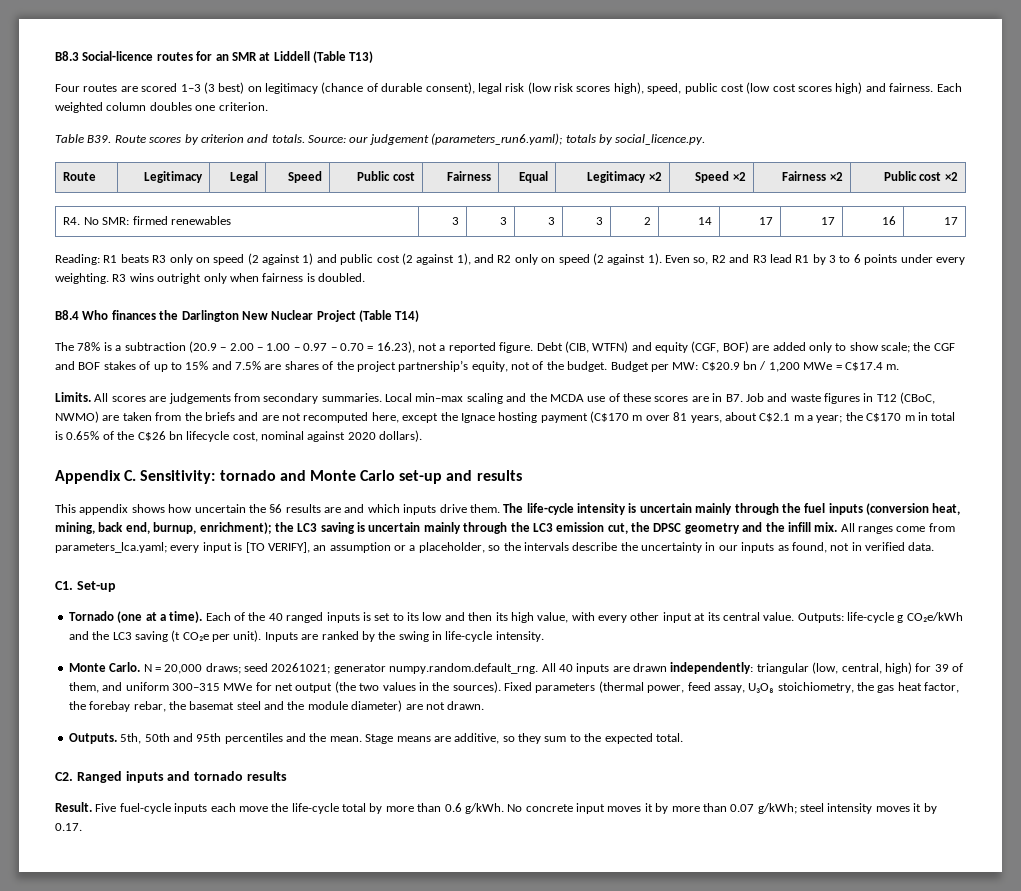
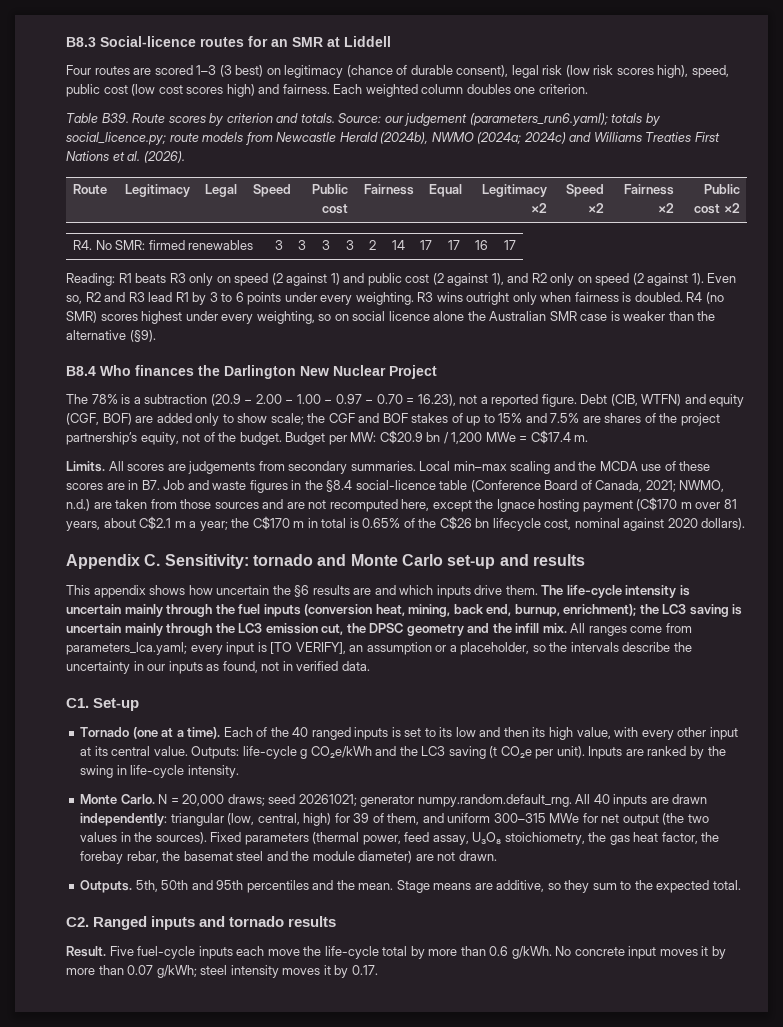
- B8.3 Social-licence routes for an SMR at Liddell (Table T13)
+ B8.3 Social-licence routes for an SMR at Liddell
- Source: our judgement (parameters_run6.yaml); totals by social_licence.py.
+ Source: our judgement (parameters_run6.yaml); totals by social_licence.py; route models from Newcastle Herald (2024b), NWMO (2024a; 2024c) and Williams Treaties First Nations et al. (2026).
+ R4 (no SMR) scores highest under every weighting, so on social licence alone the Australian SMR case is weaker than the alternative (§9).
- B8.4 Who finances the Darlington New Nuclear Project (Table T14)
+ B8.4 Who finances the Darlington New Nuclear Project
- Local min–max scaling and the MCDA use of these scores are in B7. Job and waste figures in T12 (CBoC, NWMO) are taken from the briefs and are not recomputed here, except the Ignace hosting payment (C$170 m over 81 years, about C$2.1 m a year; the C$170 m in total is 0.65% of the C$26 bn lifecycle cost, nominal against 2020 dollars).
+ Local min–max scaling and the MCDA use of these scores are in B7. Job and waste figures in the §8.4 social-licence table (Conference Board of Canada, 2021; NWMO, n.d.) are taken from those sources and are not recomputed here, except the Ignace hosting payment (C$170 m over 81 years, about C$2.1 m a year; the C$170 m in total is 0.65% of the C$26 bn lifecycle cost, nominal against 2020 dollars).

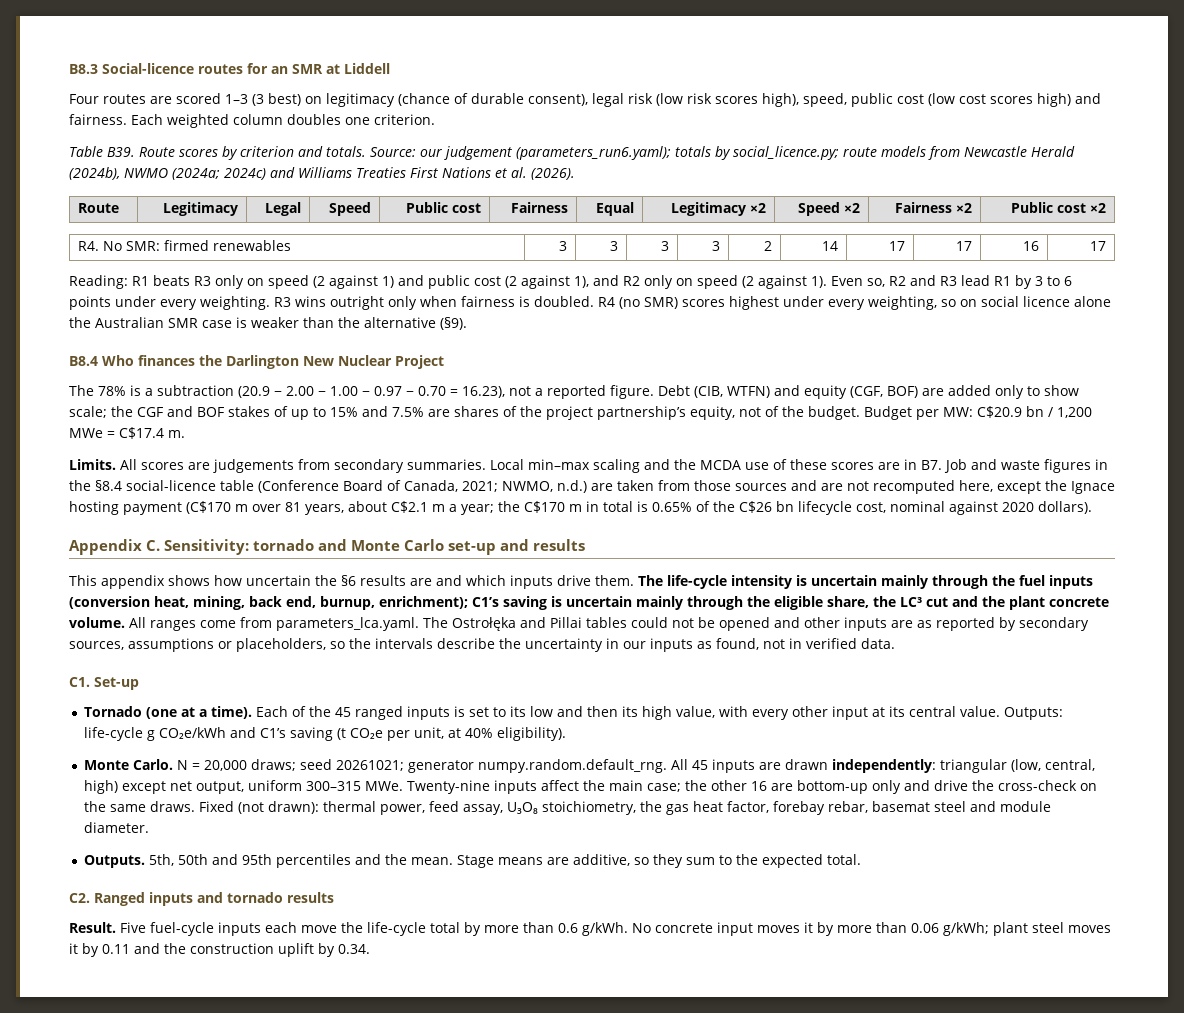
- The life-cycle intensity is uncertain mainly through the fuel inputs (conversion heat, mining, back end, burnup, enrichment); the LC3 saving is uncertain mainly through the LC3 emission cut, the DPSC geometry and the infill mix. All ranges come from parameters_lca.yaml; every input is [TO VERIFY], an assumption or a placeholder, so the intervals describe the uncertainty in our inputs as found, not in verified data.
+ The life-cycle intensity is uncertain mainly through the fuel inputs (conversion heat, mining, back end, burnup, enrichment); C1’s saving is uncertain mainly through the eligible share, the LC³ cut and the plant concrete volume. All ranges come from parameters_lca.yaml. The Ostrołęka and Pillai tables could not be opened and other inputs are as reported by secondary sources, assumptions or placeholders, so the intervals describe the uncertainty in our inputs as found, not in verified data.
- Each of the 40 ranged inputs is set to its low and then its high value, with every other input at its central value.
+ Each of the 45 ranged inputs is set to its low and then its high value, with every other input at its central value.
- Outputs: life-cycle g CO₂e/kWh and the LC3 saving (t CO₂e per unit). Inputs are ranked by the swing in life-cycle intensity.
+ Outputs: life-cycle g CO₂e/kWh and C1’s saving (t CO₂e per unit, at 40% eligibility).
- N = 20,000 draws; seed 20261021; generator numpy.random.default_rng. All 40 inputs are drawn independently: triangular (low, central, high) for 39 of them, and uniform 300–315 MWe for net output (the two values in the sources). Fixed parameters (thermal power, feed assay, U₃O₈ stoichiometry, the gas heat factor, the forebay rebar, the basemat steel and the module diameter) are not drawn.
+ N = 20,000 draws; seed 20261021; generator numpy.random.default_rng. All 45 inputs are drawn independently: triangular (low, central, high) except net output, uniform 300–315 MWe. Twenty-nine inputs affect the main case; the other 16 are bottom-up only and drive the cross-check on the same draws. Fixed (not drawn): thermal power, feed assay, U₃O₈ stoichiometry, the gas heat factor, forebay rebar, basemat steel and module diameter.
- No concrete input moves it by more than 0.07 g/kWh; steel intensity moves it by 0.17.
+ No concrete input moves it by more than 0.06 g/kWh; plant steel moves it by 0.11 and the construction uplift by 0.34.

